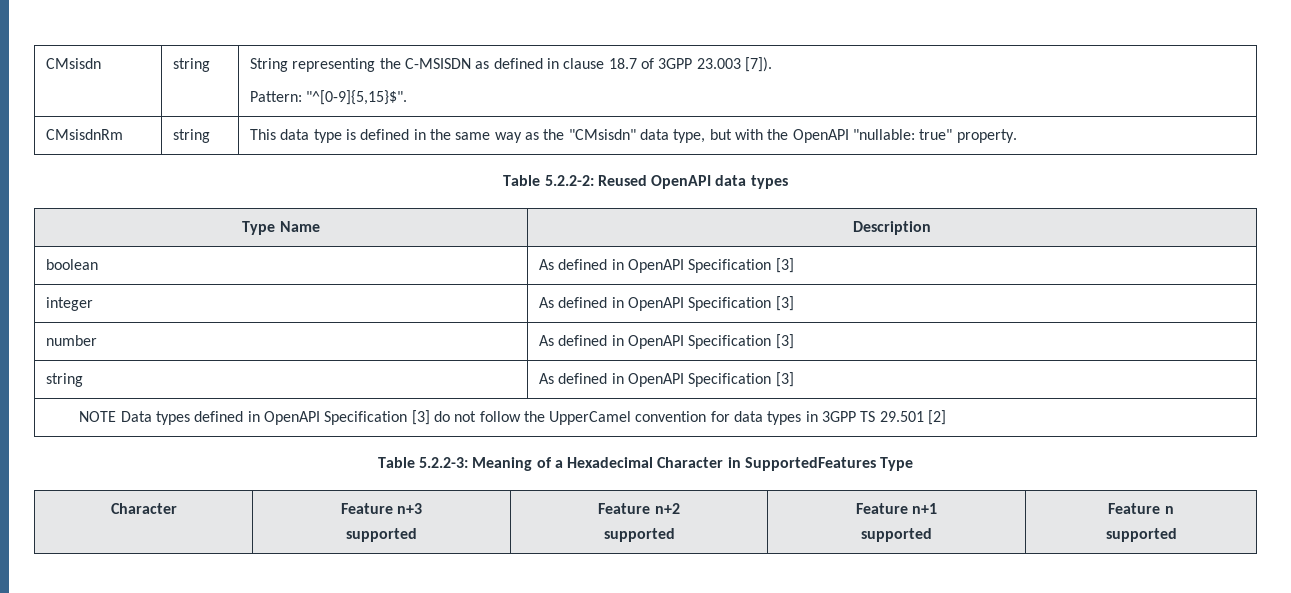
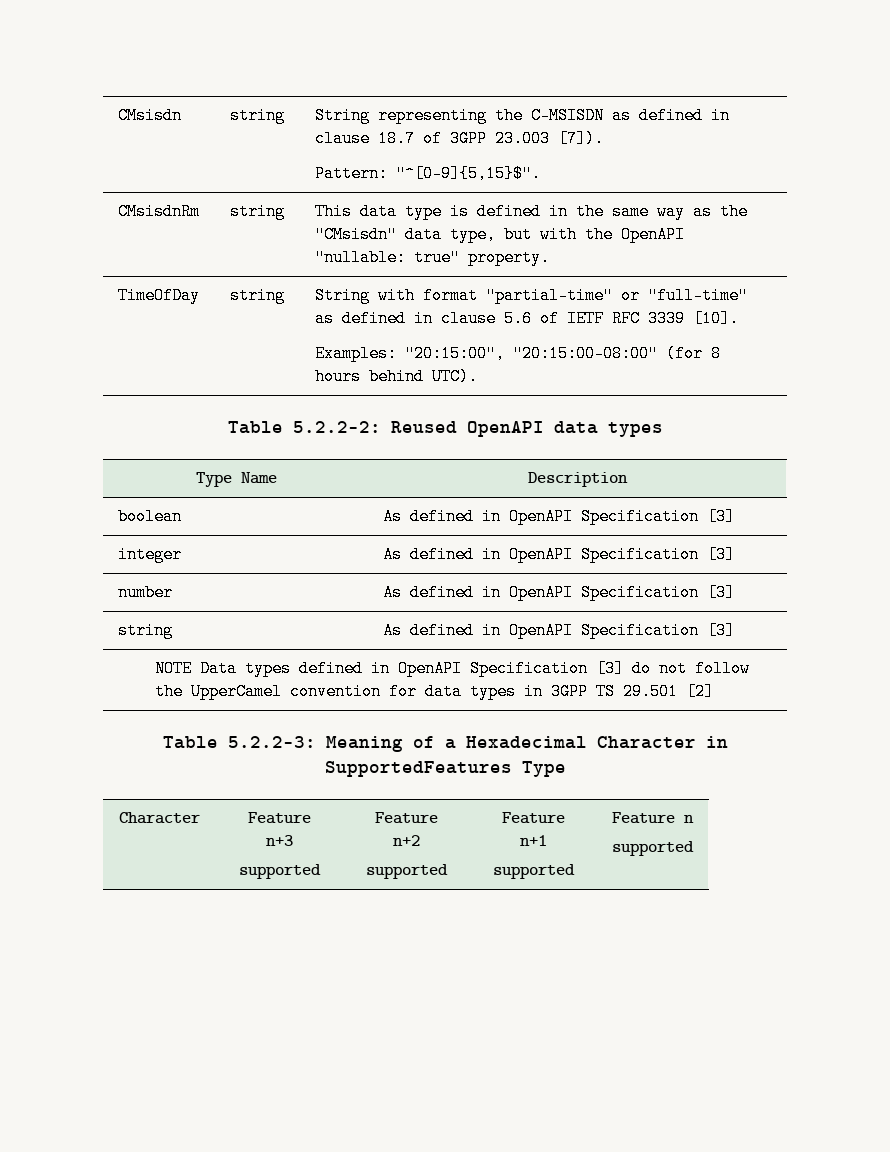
+ TimeOfDay | string | String with format "partial-time" or "full-time" as defined in clause 5.6 of IETF RFC 3339 [10].
+ Examples: "20:15:00", "20:15:00-08:00" (for 8 hours behind UTC).

